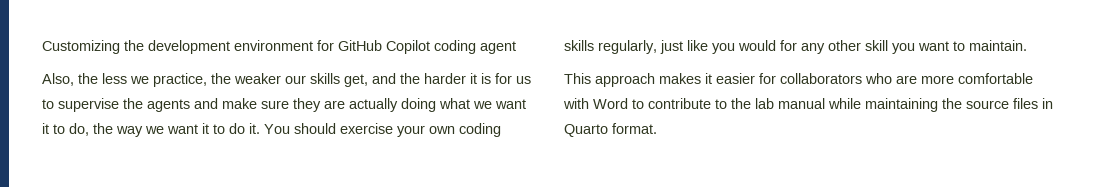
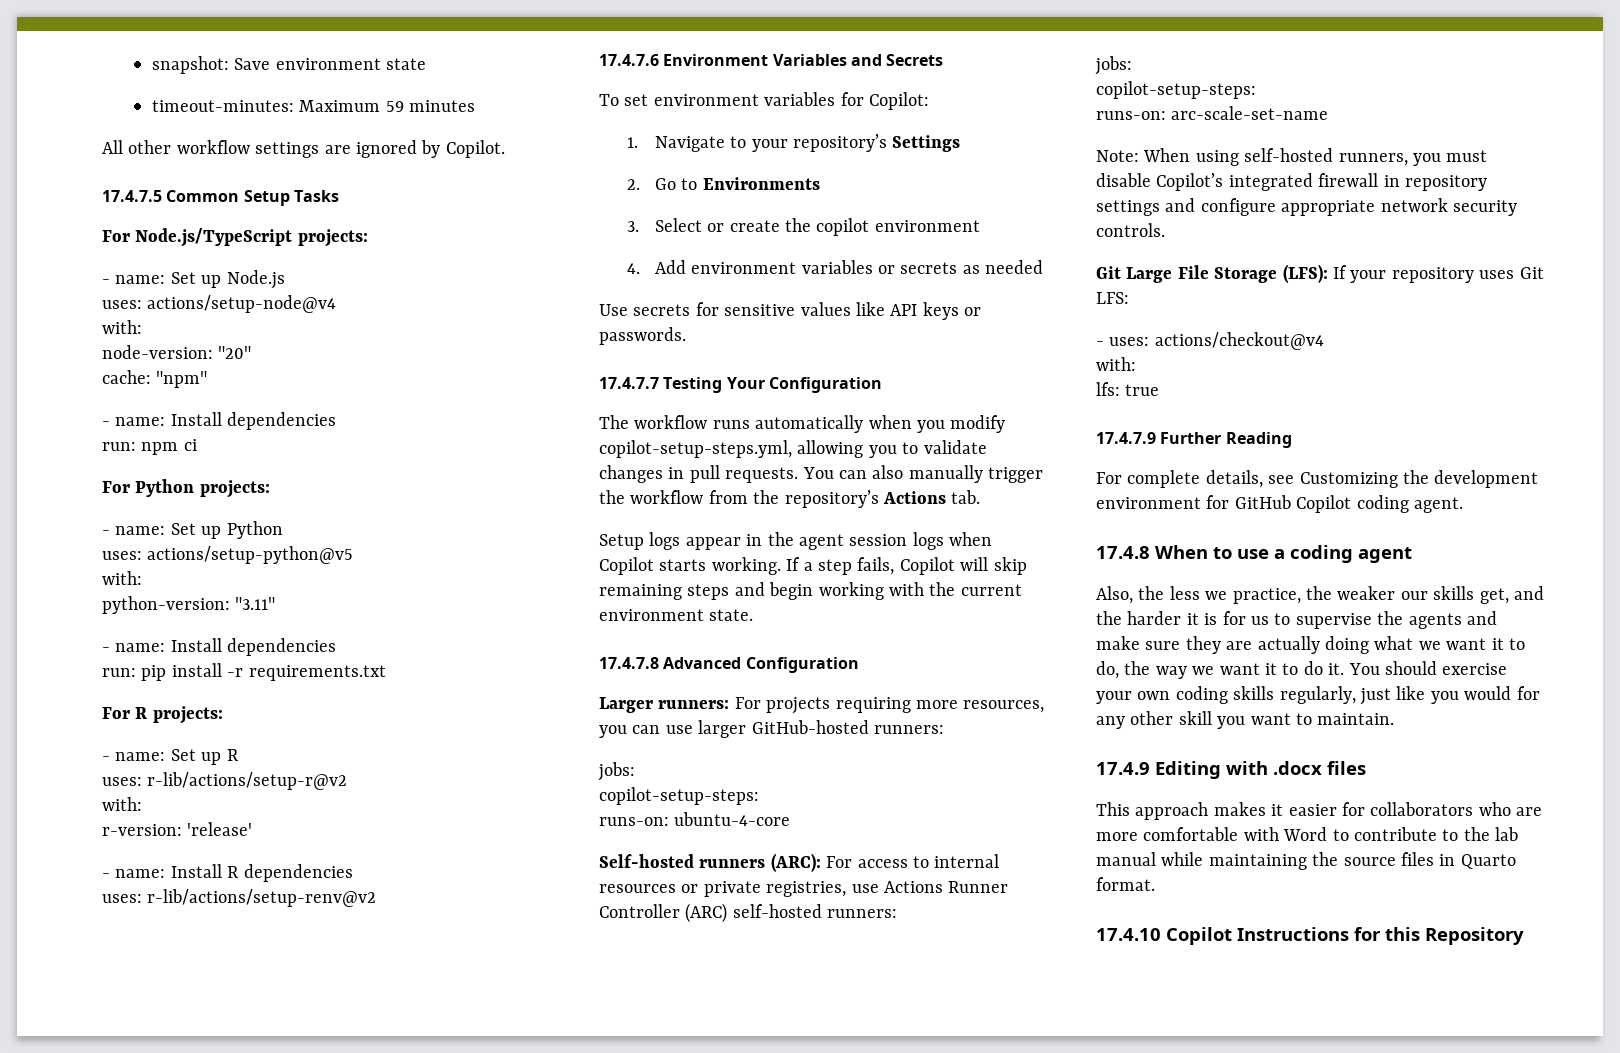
- Customizing the development environment for GitHub Copilot coding agent
+ snapshot: Save environment state
+ timeout-minutes: Maximum 59 minutes
+ All other workflow settings are ignored by Copilot.
+ 17.4.7.5 Common Setup Tasks
+ For Node.js/TypeScript projects:
+ - name: Set up Node.js
+ uses: actions/setup-node@v4
+ with:
+ node-version: "20"
+ cache: "npm"
+ - name: Install dependencies
+ run: npm ci
+ For Python projects:
+ - name: Set up Python
+ uses: actions/setup-python@v5
+ with:
+ python-version: "3.11"
+ - name: Install dependencies
+ run: pip install -r requirements.txt
+ For R projects:
+ - name: Set up R
+ uses: r-lib/actions/setup-r@v2
+ with:
+ r-version: 'release'
+ - name: Install R dependencies
+ uses: r-lib/actions/setup-renv@v2
+ 17.4.7.6 Environment Variables and Secrets
+ To set environment variables for Copilot:
+ 1. Navigate to your repository’s Settings
+ 2. Go to Environments
+ 3. Select or create the copilot environment
+ 4. Add environment variables or secrets as needed
+ Use secrets for sensitive values like API keys or passwords.
+ 17.4.7.7 Testing Your Configuration
+ The workflow runs automatically when you modify copilot-setup-steps.yml, allowing you to validate changes in pull requests. You can also manually trigger the workflow from the repository’s Actions tab.
+ Setup logs appear in the agent session logs when Copilot starts working. If a step fails, Copilot will skip remaining steps and begin working with the current environment state.
+ 17.4.7.8 Advanced Configuration
+ Larger runners: For projects requiring more resources, you can use larger GitHub-hosted runners:
+ jobs:
+ copilot-setup-steps:
+ runs-on: ubuntu-4-core
+ Self-hosted runners (ARC): For access to internal resources or private registries, use Actions Runner Controller (ARC) self-hosted runners:
+ jobs:
+ copilot-setup-steps:
+ runs-on: arc-scale-set-name
+ Note: When using self-hosted runners, you must disable Copilot’s integrated firewall in repository settings and configure appropriate network security controls.
+ Git Large File Storage (LFS): If your repository uses Git LFS:
+ - uses: actions/checkout@v4
+ with:
+ lfs: true
+ 17.4.7.9 Further Reading
+ For complete details, see Customizing the development environment for GitHub Copilot coding agent.
+ 17.4.8 When to use a coding agent
+ 17.4.9 Editing with .docx files
+ 17.4.10 Copilot Instructions for this Repository

